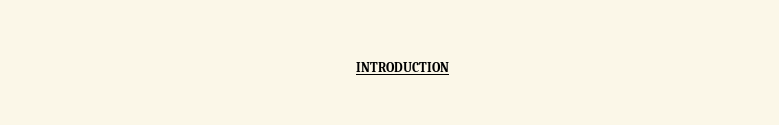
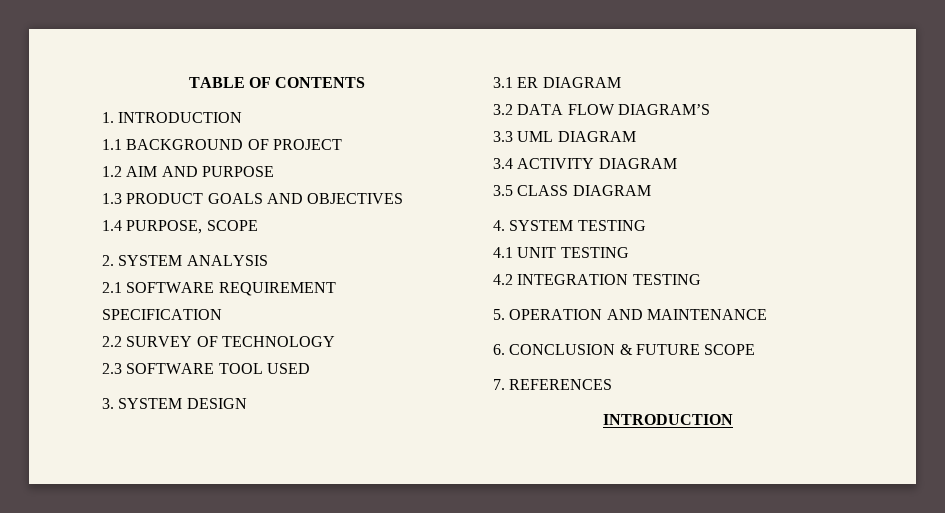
+ TABLE OF CONTENTS
+ 1. INTRODUCTION
+ 1.1 BACKGROUND OF PROJECT
+ 1.2 AIM AND PURPOSE
+ 1.3 PRODUCT GOALS AND OBJECTIVES
+ 1.4 PURPOSE, SCOPE
+ 2. SYSTEM ANALYSIS
+ 2.1 SOFTWARE REQUIREMENT SPECIFICATION
+ 2.2 SURVEY OF TECHNOLOGY
+ 2.3 SOFTWARE TOOL USED
+ 3. SYSTEM DESIGN
+ 3.1 ER DIAGRAM
+ 3.2 DATA FLOW DIAGRAM’S
+ 3.3 UML DIAGRAM
+ 3.4 ACTIVITY DIAGRAM
+ 3.5 CLASS DIAGRAM
+ 4. SYSTEM TESTING
+ 4.1 UNIT TESTING
+ 4.2 INTEGRATION TESTING
+ 5. OPERATION AND MAINTENANCE
+ 6. CONCLUSION & FUTURE SCOPE
+ 7. REFERENCES

